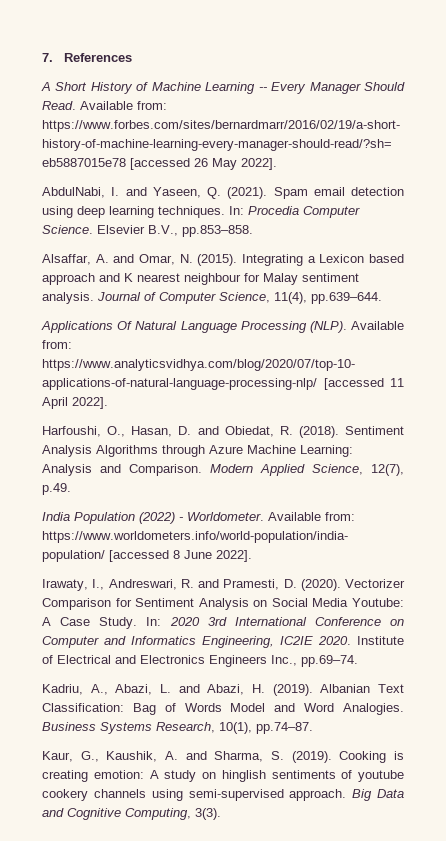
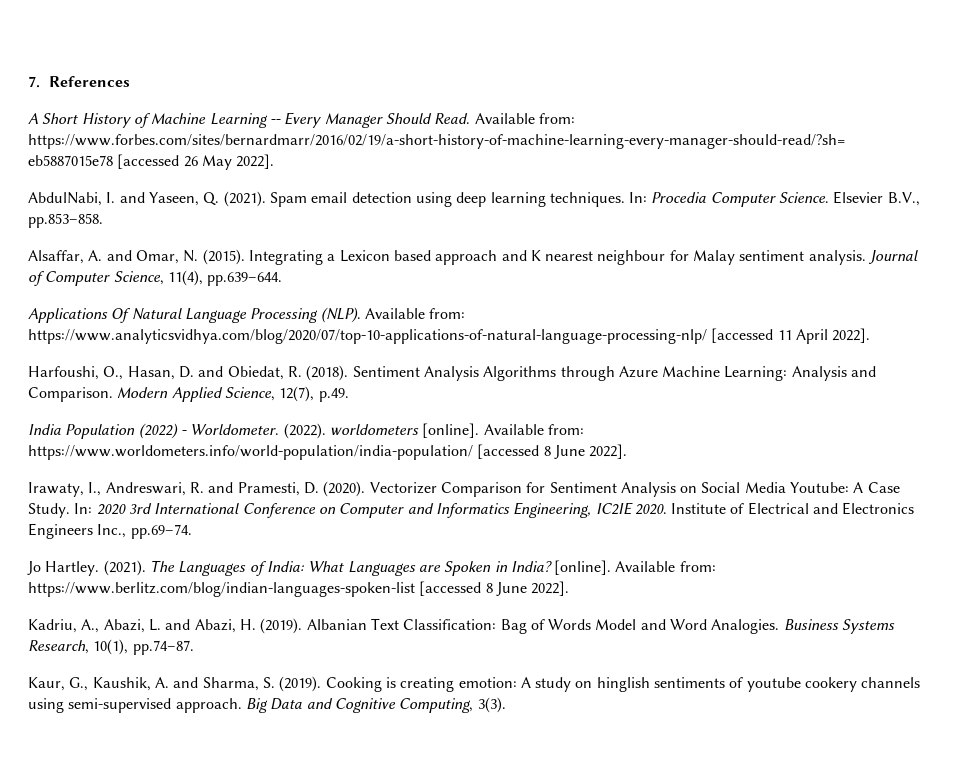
+ (2022). worldometers [online].
+ Jo Hartley. (2021). The Languages of India: What Languages are Spoken in India? [online]. Available from: https://www.berlitz.com/blog/indian-languages-spoken-list [accessed 8 June 2022].

